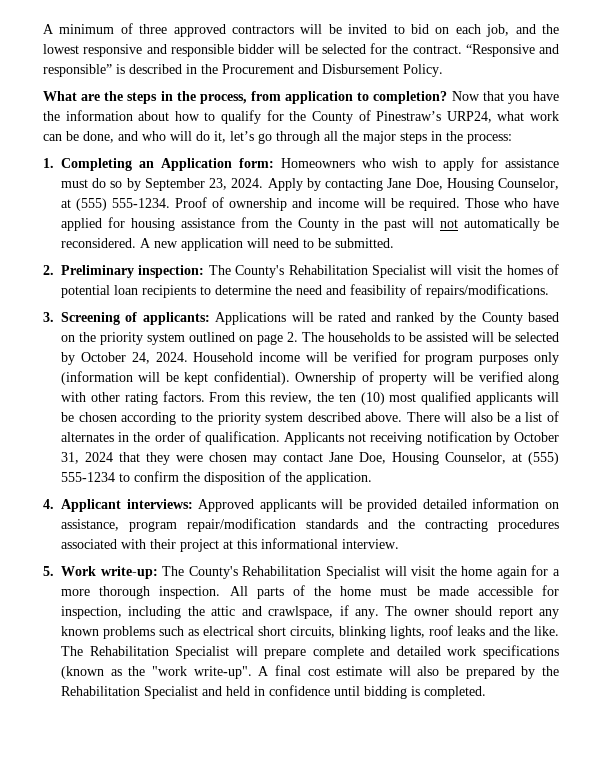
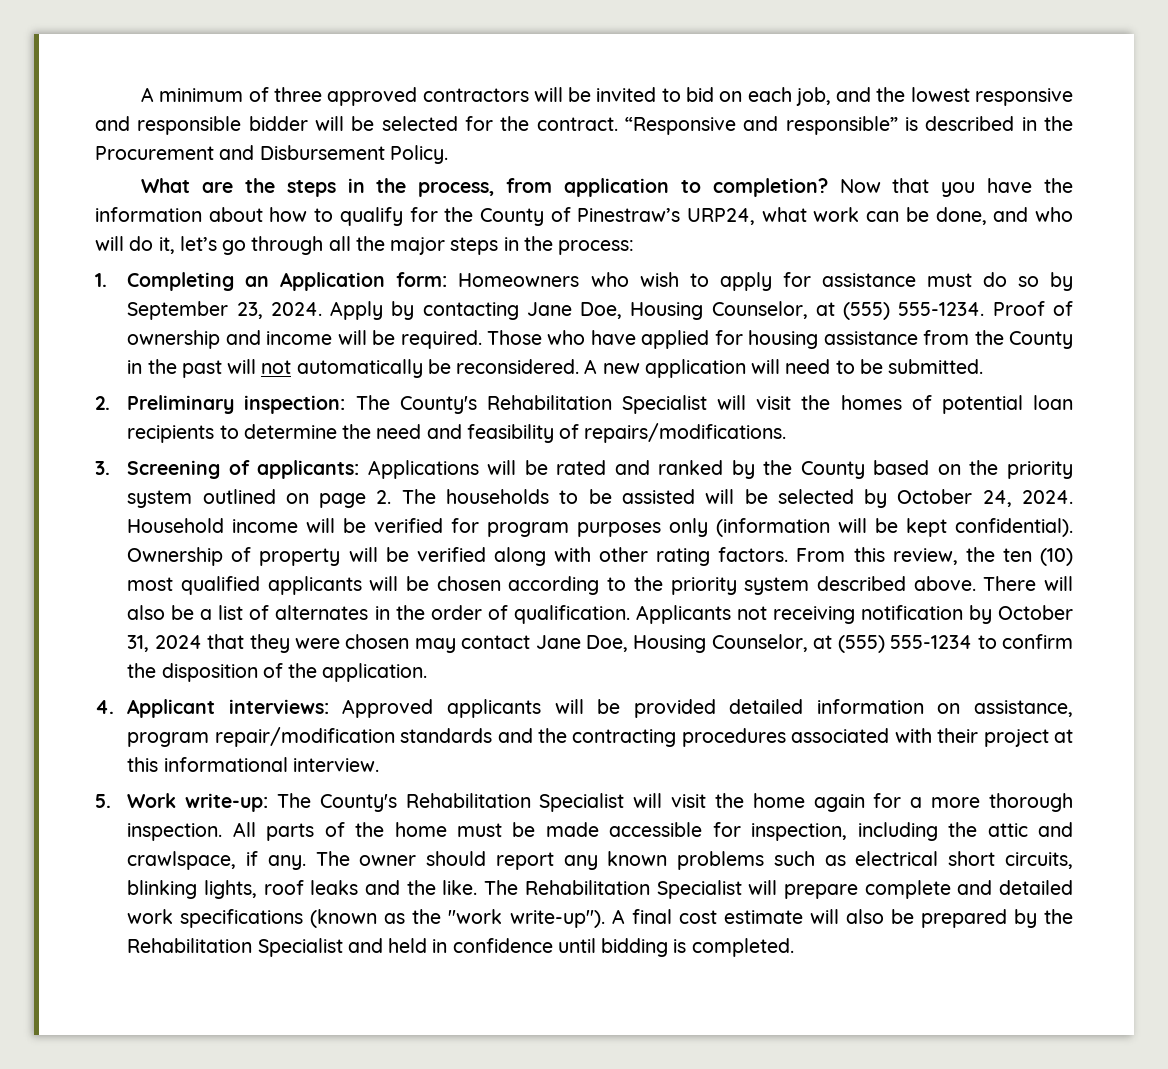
- The Rehabilitation Specialist will prepare complete and detailed work specifications (known as the "work write-up".
+ The Rehabilitation Specialist will prepare complete and detailed work specifications (known as the "work write-up").

